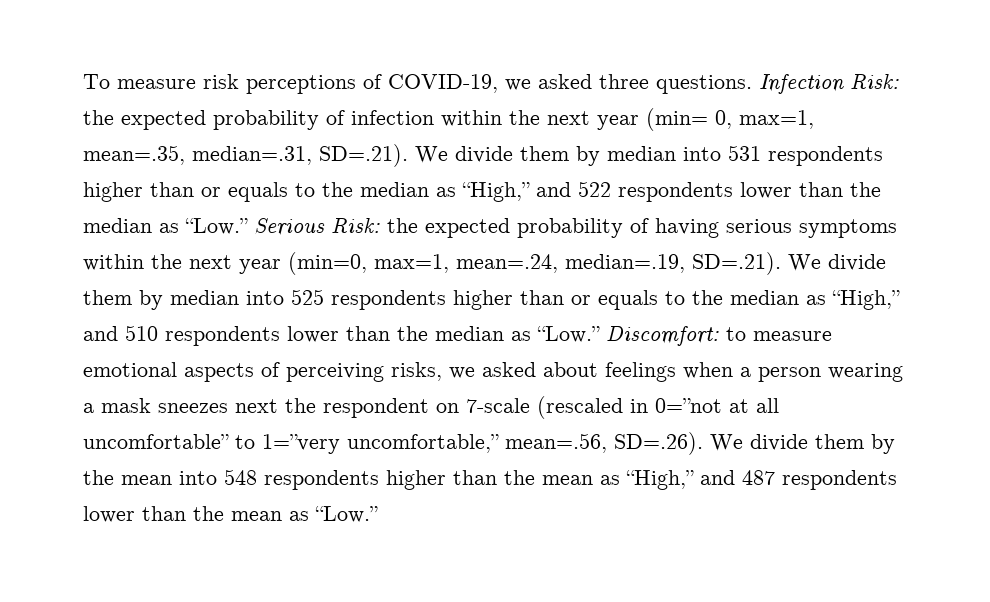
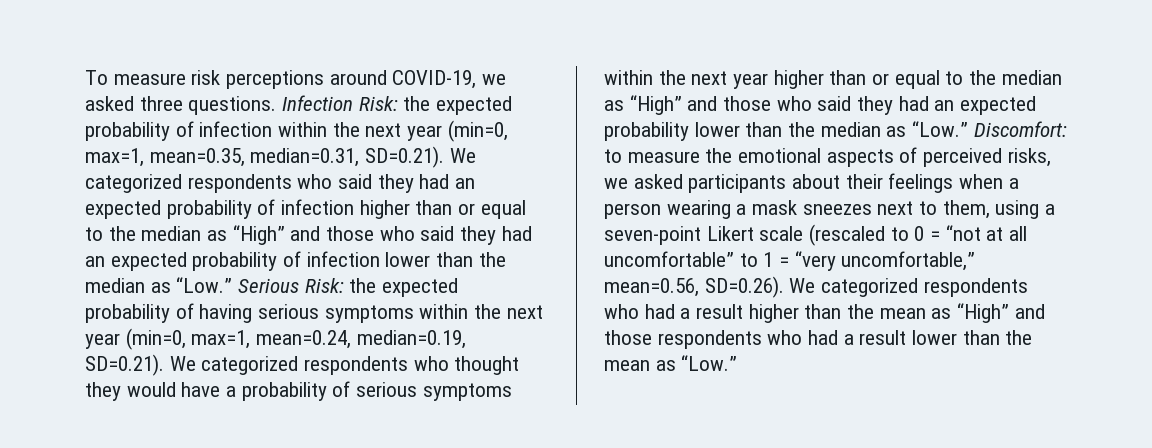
- To measure risk perceptions of COVID-19, we asked three questions.
+ To measure risk perceptions around COVID-19, we asked three questions.
- the expected probability of infection within the next year (min= 0, max=1, mean=.35, median=.31, SD=.21). We divide them by median into 531 respondents higher than or equals to the median as “High,” and 522 respondents lower than the median as “Low.” Serious Risk:
+ the expected probability of infection within the next year (min=0, max=1, mean=0.35, median=0.31, SD=0.21). We categorized respondents who said they had an expected probability of infection higher than or equal to the median as “High” and those who said they had an expected probability of infection lower than the median as “Low.” Serious Risk:
- the expected probability of having serious symptoms within the next year (min=0, max=1, mean=.24, median=.19, SD=.21). We divide them by median into 525 respondents higher than or equals to the median as “High,” and 510 respondents lower than the median as “Low.” Discomfort:
+ the expected probability of having serious symptoms within the next year (min=0, max=1, mean=0.24, median=0.19, SD=0.21). We categorized respondents who thought they would have a probability of serious symptoms within the next year higher than or equal to the median as “High” and those who said they had an expected probability lower than the median as “Low.” Discomfort:
- to measure emotional aspects of perceiving risks, we asked about feelings when a person wearing a mask sneezes next the respondent on 7-scale (rescaled in 0=”not at all uncomfortable” to 1=”very uncomfortable,” mean=.56, SD=.26). We divide them by the mean into 548 respondents higher than the mean as “High,” and 487 respondents lower than the mean as “Low.”
+ to measure the emotional aspects of perceived risks, we asked participants about their feelings when a person wearing a mask sneezes next to them, using a seven-point Likert scale (rescaled to 0 = “not at all uncomfortable” to 1 = “very uncomfortable,” mean=0.56, SD=0.26). We categorized respondents who had a result higher than the mean as “High” and those respondents who had a result lower than the mean as “Low.”

